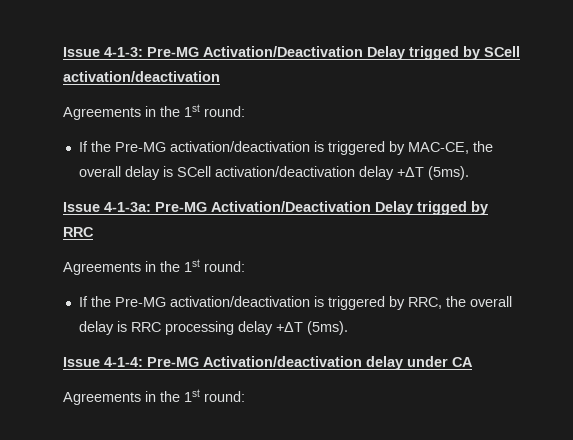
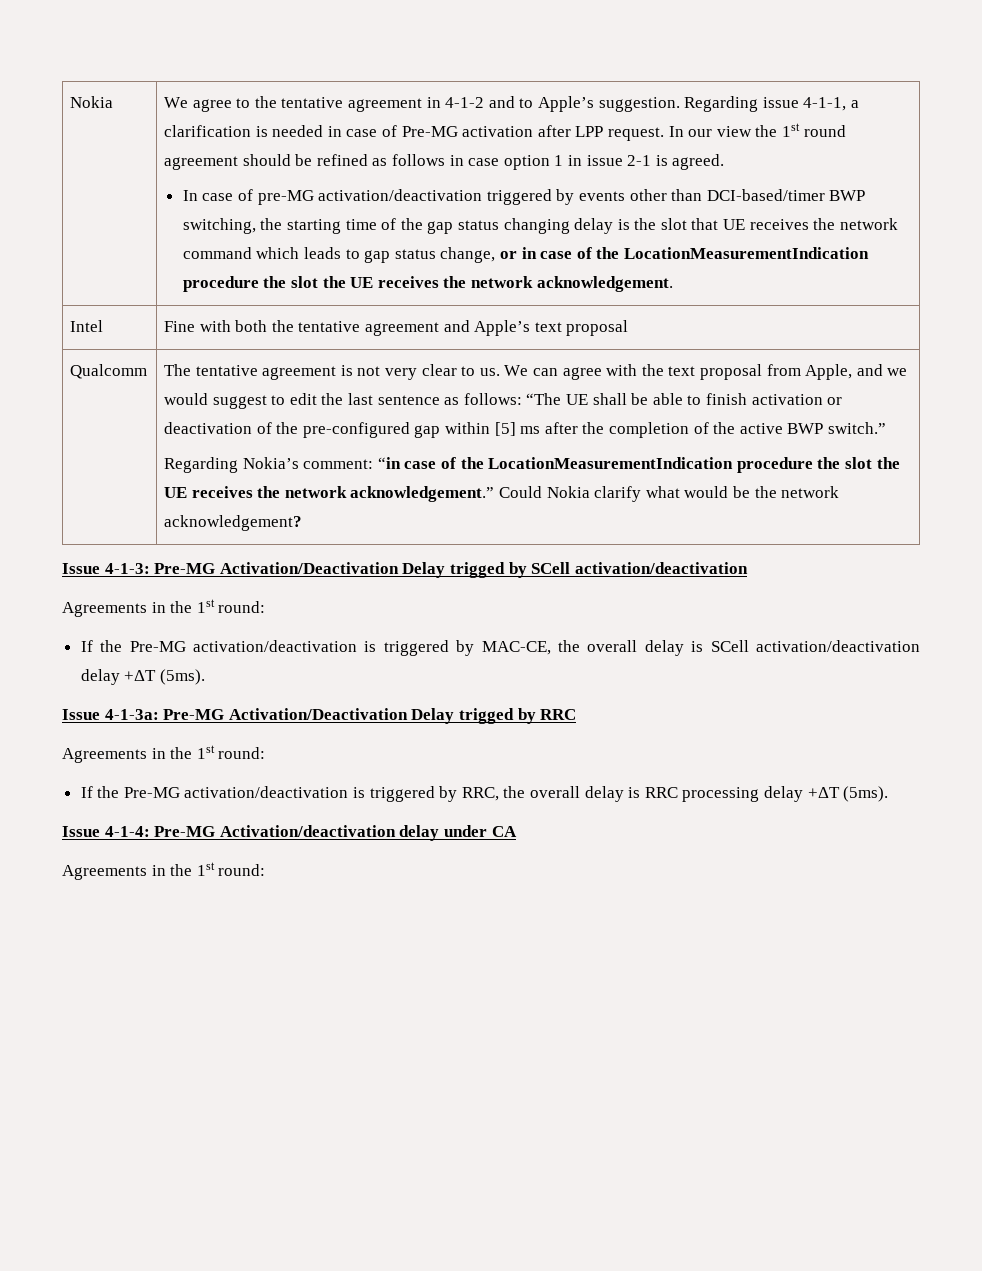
+ Nokia | We agree to the tentative agreement in 4-1-2 and to Apple’s suggestion. Regarding issue 4-1-1, a clarification is needed in case of Pre-MG activation after LPP request. In our view the 1st round agreement should be refined as follows in case option 1 in issue 2-1 is agreed.
+ In case of pre-MG activation/deactivation triggered by events other than DCI-based/timer BWP switching, the starting time of the gap status changing delay is the slot that UE receives the network command which leads to gap status change, or in case of the LocationMeasurementIndication procedure the slot the UE receives the network acknowledgement.
+ Intel | Fine with both the tentative agreement and Apple’s text proposal
+ Qualcomm | The tentative agreement is not very clear to us. We can agree with the text proposal from Apple, and we would suggest to edit the last sentence as follows: “The UE shall be able to finish activation or deactivation of the pre-configured gap within [5] ms after the completion of the active BWP switch.”
+ Regarding Nokia’s comment: “in case of the LocationMeasurementIndication procedure the slot the UE receives the network acknowledgement.” Could Nokia clarify what would be the network acknowledgement?

